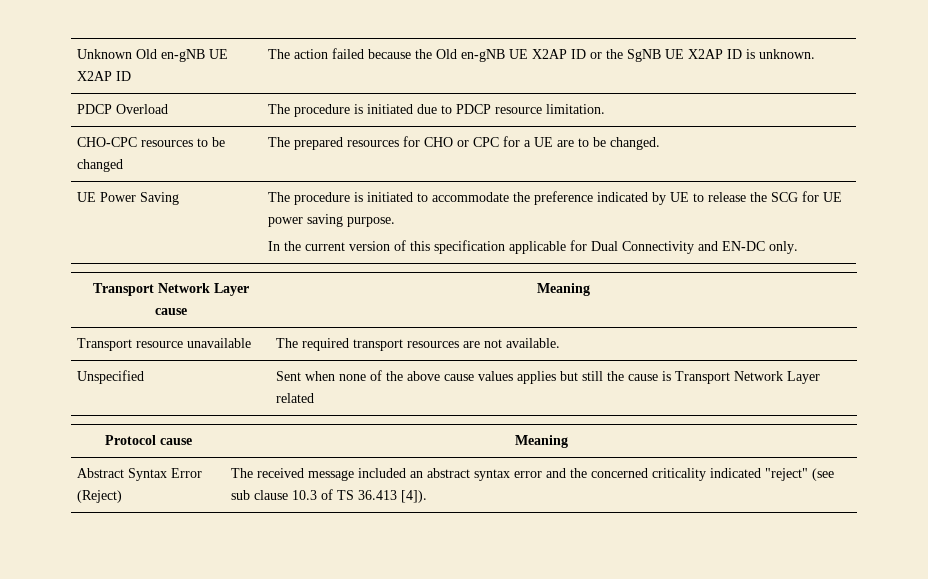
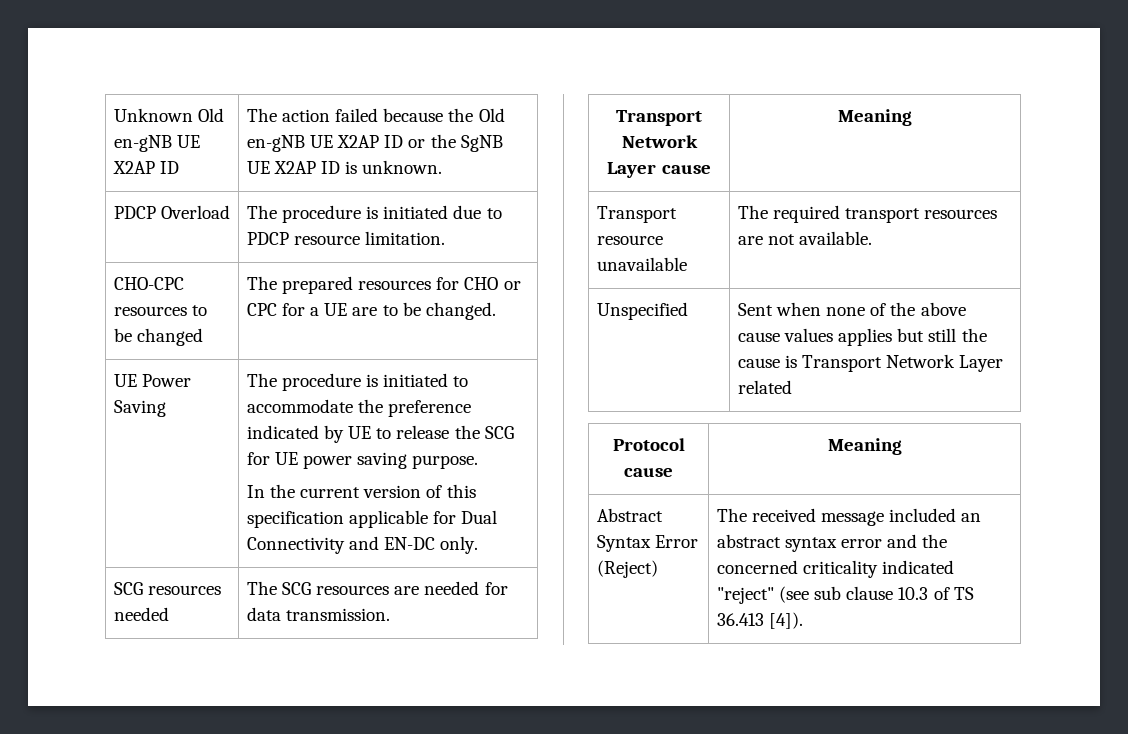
+ SCG resources needed | The SCG resources are needed for data transmission.

